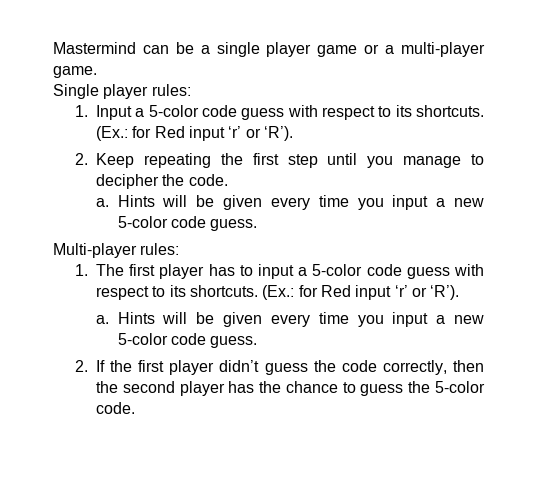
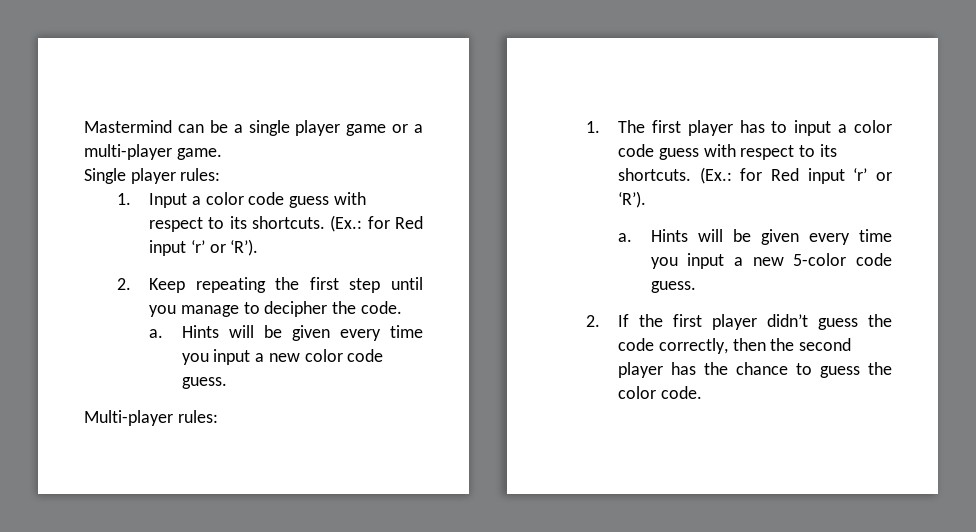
- 1. Input a 5-color code guess with respect to its shortcuts.
+ 1. Input a color code guess with respect to its shortcuts.
  2. Keep repeating the first step until you manage to decipher the code.
- a. Hints will be given every time you input a new 5-color code guess.
+ a. Hints will be given every time you input a new color code guess.
- 1. The first player has to input a 5-color code guess with respect to its shortcuts.
+ 1. The first player has to input a color code guess with respect to its shortcuts.
- 2. If the first player didn’t guess the code correctly, then the second player has the chance to guess the 5-color code.
+ 2. If the first player didn’t guess the code correctly, then the second player has the chance to guess the color code.

